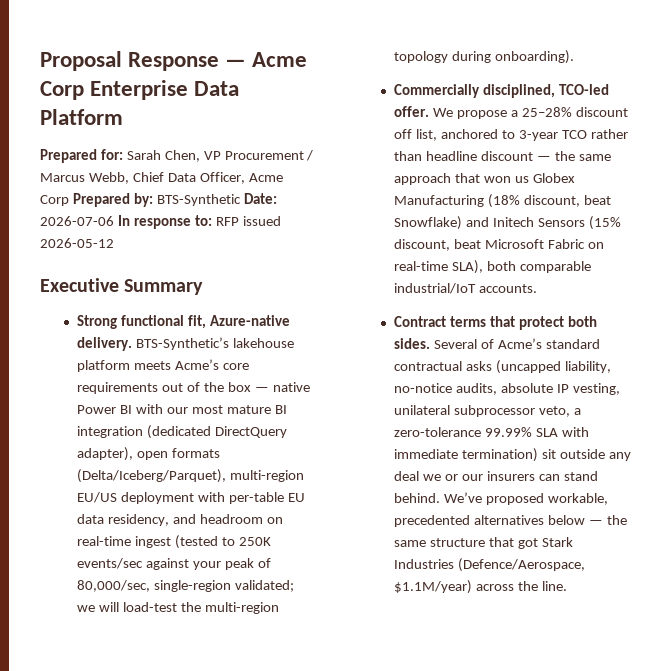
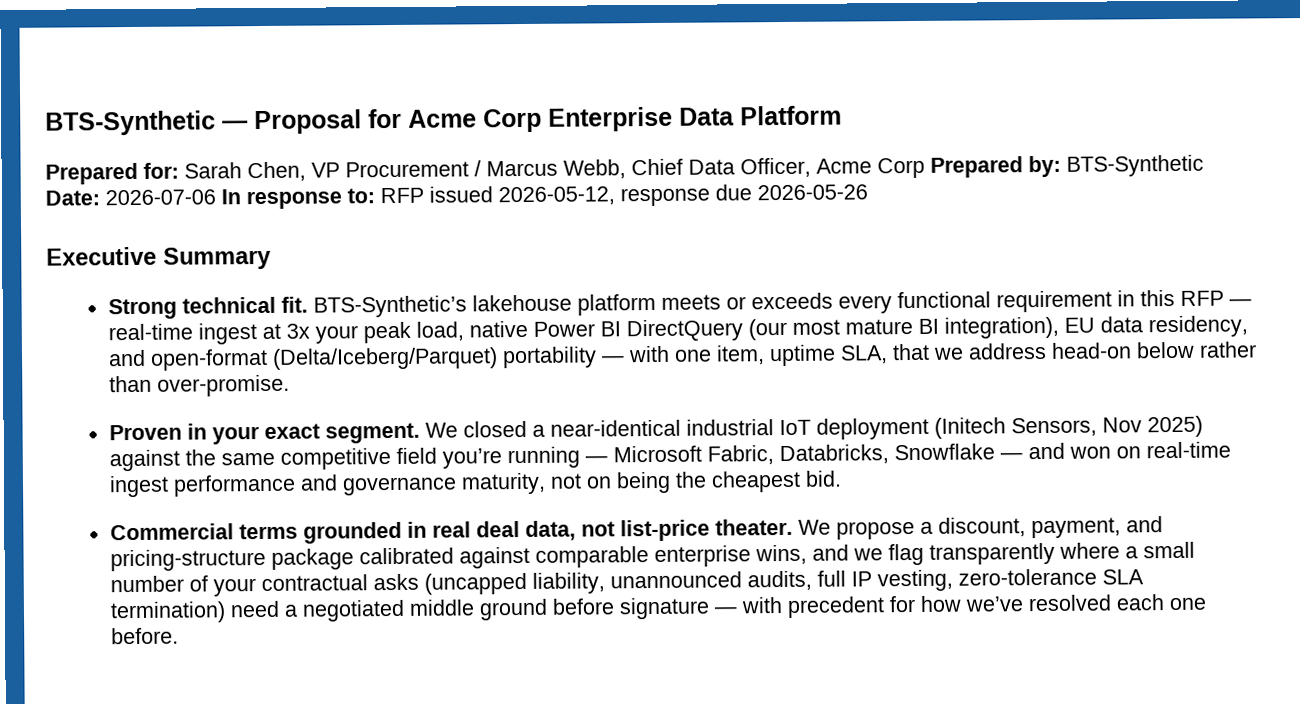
- Proposal Response — Acme Corp Enterprise Data Platform
+ BTS-Synthetic — Proposal for Acme Corp Enterprise Data Platform
- Prepared for: Sarah Chen, VP Procurement / Marcus Webb, Chief Data Officer, Acme Corp Prepared by: BTS-Synthetic Date: 2026-07-06 In response to: RFP issued 2026-05-12
+ Prepared for: Sarah Chen, VP Procurement / Marcus Webb, Chief Data Officer, Acme Corp Prepared by: BTS-Synthetic Date: 2026-07-06 In response to: RFP issued 2026-05-12, response due 2026-05-26
- Strong functional fit, Azure-native delivery. BTS-Synthetic’s lakehouse platform meets Acme’s core requirements out of the box — native Power BI with our most mature BI integration (dedicated DirectQuery adapter), open formats (Delta/Iceberg/Parquet), multi-region EU/US deployment with per-table EU data residency, and headroom on real-time ingest (tested to 250K events/sec against your peak of 80,000/sec, single-region validated; we will load-test the multi-region topology during onboarding).
- Commercially disciplined, TCO-led offer. We propose a 25–28% discount off list, anchored to 3-year TCO rather than headline discount — the same approach that won us Globex Manufacturing (18% discount, beat Snowflake) and Initech Sensors (15% discount, beat Microsoft Fabric on real-time SLA), both comparable industrial/IoT accounts.
- Contract terms that protect both sides. Several of Acme’s standard contractual asks (uncapped liability, no-notice audits, absolute IP vesting, unilateral subprocessor veto, a zero-tolerance 99.99% SLA with immediate termination) sit outside any deal we or our insurers can stand behind. We’ve proposed workable, precedented alternatives below — the same structure that got Stark Industries (Defence/Aerospace, $1.1M/year) across the line.
+ Strong technical fit. BTS-Synthetic’s lakehouse platform meets or exceeds every functional requirement in this RFP — real-time ingest at 3x your peak load, native Power BI DirectQuery (our most mature BI integration), EU data residency, and open-format (Delta/Iceberg/Parquet) portability — with one item, uptime SLA, that we address head-on below rather than over-promise.
+ Proven in your exact segment. We closed a near-identical industrial IoT deployment (Initech Sensors, Nov 2025) against the same competitive field you’re running — Microsoft Fabric, Databricks, Snowflake — and won on real-time ingest performance and governance maturity, not on being the cheapest bid.
+ Commercial terms grounded in real deal data, not list-price theater. We propose a discount, payment, and pricing-structure package calibrated against comparable enterprise wins, and we flag transparently where a small number of your contractual asks (uncapped liability, unannounced audits, full IP vesting, zero-tolerance SLA termination) need a negotiated middle ground before signature — with precedent for how we’ve resolved each one before.

